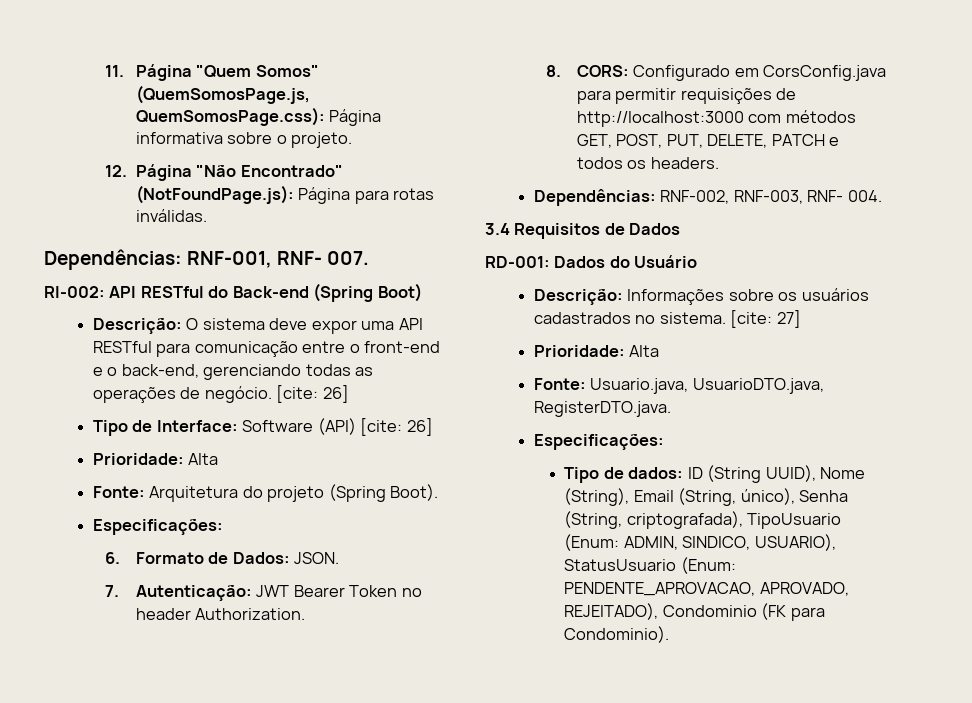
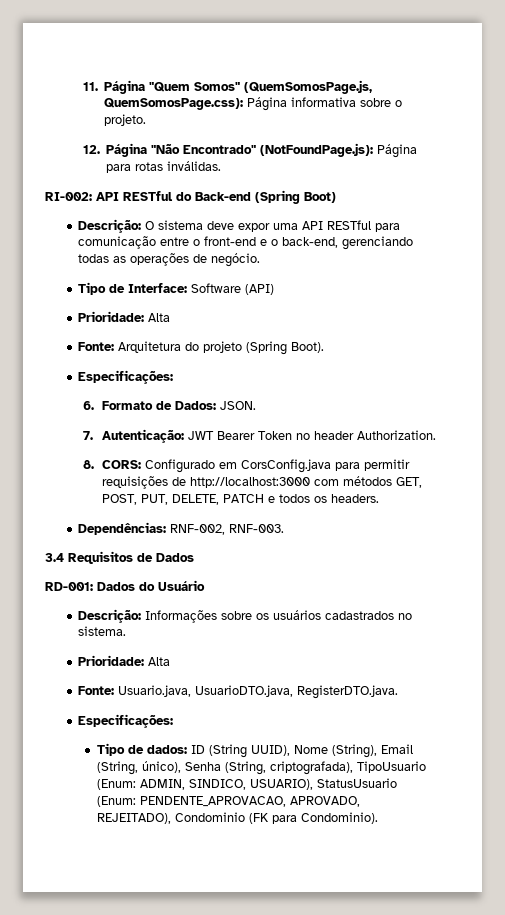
- Dependências: RNF-001, RNF- 007.
- Descrição: O sistema deve expor uma API RESTful para comunicação entre o front-end e o back-end, gerenciando todas as operações de negócio. [cite: 26]
+ Descrição: O sistema deve expor uma API RESTful para comunicação entre o front-end e o back-end, gerenciando todas as operações de negócio.
- Tipo de Interface: Software (API) [cite: 26]
+ Tipo de Interface: Software (API)
- Dependências: RNF-002, RNF-003, RNF- 004.
+ Dependências: RNF-002, RNF-003.
- [cite: 27]

